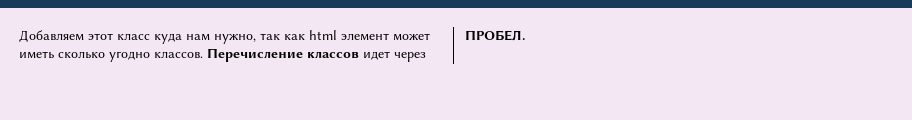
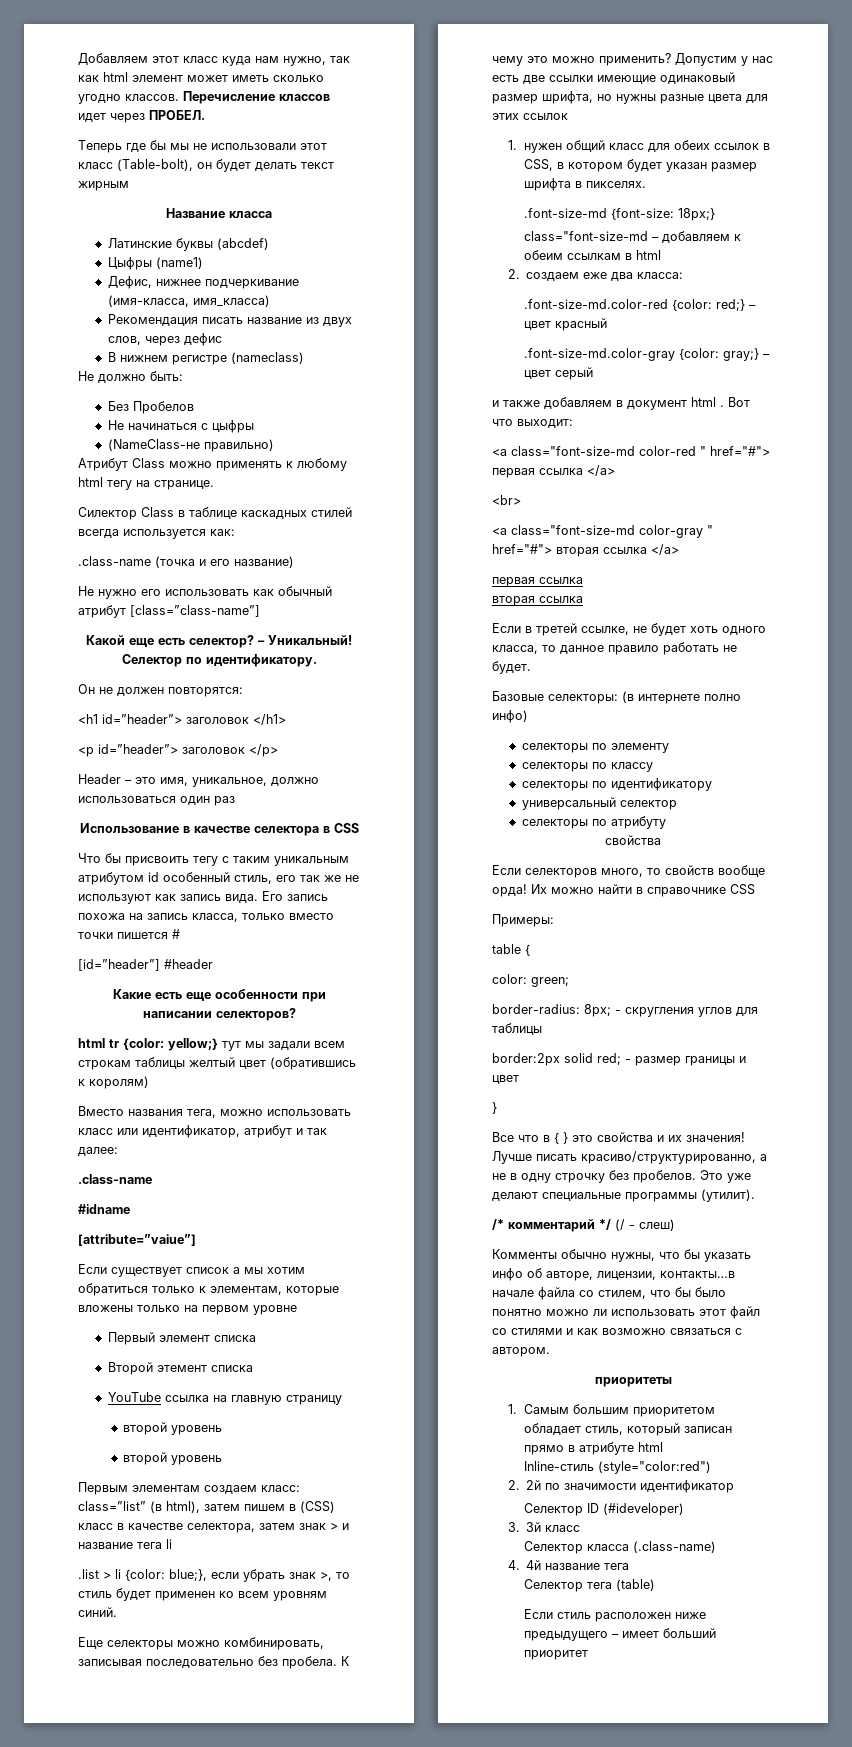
+ Теперь где бы мы не использовали этот класс (Table-bolt), он будет делать текст жирным
+ Название класса
+ Латинские буквы (abcdef)
+ Цыфры (name1)
+ Дефис, нижнее подчеркивание (имя-класса, имя_класса)
+ Рекомендация писать название из двух слов, через дефис
+ В нижнем регистре (nameclass)
+ Не должно быть:
+ Без Пробелов
+ Не начинаться с цыфры
+ (NameClass-не правильно)
+ Атрибут Class можно применять к любому html тегу на странице.
+ Силектор Class в таблице каскадных стилей всегда используется как:
+ .class-name (точка и его название)
+ Не нужно его использовать как обычный атрибут [class=”class-name”]
+ Какой еще есть селектор? – Уникальный! Селектор по идентификатору.
+ Он не должен повторятся:
+ <h1 id=”header”> заголовок </h1>
+ <p id=”header”> заголовок </p>
+ Header – это имя, уникальное, должно использоваться один раз
+ Использование в качестве селектора в CSS
+ Что бы присвоить тегу с таким уникальным атрибутом id особенный стиль, его так же не используют как запись вида. Его запись похожа на запись класса, только вместо точки пишется #
+ [id=”header”] #header
+ Какие есть еще особенности при написании селекторов?
+ html tr {color: yellow;} тут мы задали всем строкам таблицы желтый цвет (обратившись к королям)
+ Вместо названия тега, можно использовать класс или идентификатор, атрибут и так далее:
+ .class-name
+ #idname
+ [attribute=”vaiue”]
+ Если существует список а мы хотим обратиться только к элементам, которые вложены только на первом уровне
+ Первый элемент списка
+ Второй этемент списка
+ YouTube ссылка на главную страницу
+ второй уровень
+ второй уровень
+ Первым элементам создаем класс: class=”list” (в html), затем пишем в (CSS) класс в качестве селектора, затем знак > и название тега li
+ .list > li {color: blue;}, если убрать знак >, то стиль будет применен ко всем уровням синий.
+ Еще селекторы можно комбинировать, записывая последовательно без пробела. К чему это можно применить? Допустим у нас есть две ссылки имеющие одинаковый размер шрифта, но нужны разные цвета для этих ссылок
+ 1. нужен общий класс для обеих ссылок в CSS, в котором будет указан размер шрифта в пикселях.
+ .font-size-md {font-size: 18px;}
+ class="font-size-md – добавляем к обеим ссылкам в html
+ 2. создаем еже два класса:
+ .font-size-md.color-red {color: red;} – цвет красный
+ .font-size-md.color-gray {color: gray;} – цвет серый
+ и также добавляем в документ html . Вот что выходит:
+ <a class="font-size-md color-red " href="#"> первая ссылка </a>
+ <br>
+ <a class="font-size-md color-gray " href="#"> вторая ссылка </a>
+ первая ссылка
+ вторая ссылка
+ Если в третей ссылке, не будет хоть одного класса, то данное правило работать не будет.
+ Базовые селекторы: (в интернете полно инфо)
+ селекторы по элементу
+ селекторы по классу
+ селекторы по идентификатору
+ универсальный селектор
+ селекторы по атрибуту
+ свойства
+ Если селекторов много, то свойств вообще орда! Их можно найти в справочнике CSS
+ Примеры:
+ table {
+ color: green;
+ border-radius: 8px; - скругления углов для таблицы
+ border:2px solid red; - размер границы и цвет
+ }
+ Все что в { } это свойства и их значения! Лучше писать красиво/структурированно, а не в одну строчку без пробелов. Это уже делают специальные программы (утилит).
+ /* комментарий */ (/ - слеш)
+ Комменты обычно нужны, что бы указать инфо об авторе, лицензии, контакты…в начале файла со стилем, что бы было понятно можно ли использовать этот файл со стилями и как возможно связаться с автором.
+ приоритеты
+ 1. Самым большим приоритетом обладает стиль, который записан прямо в атрибуте html
+ Inline-стиль (style="color:red")
+ 2. 2й по значимости идентификатор
+ Селектор ID (#ideveloper)
+ 3. 3й класс
+ Селектор класса (.class-name)
+ 4. 4й название тега
+ Селектор тега (table)
+ Если стиль расположен ниже предыдущего – имеет больший приоритет

